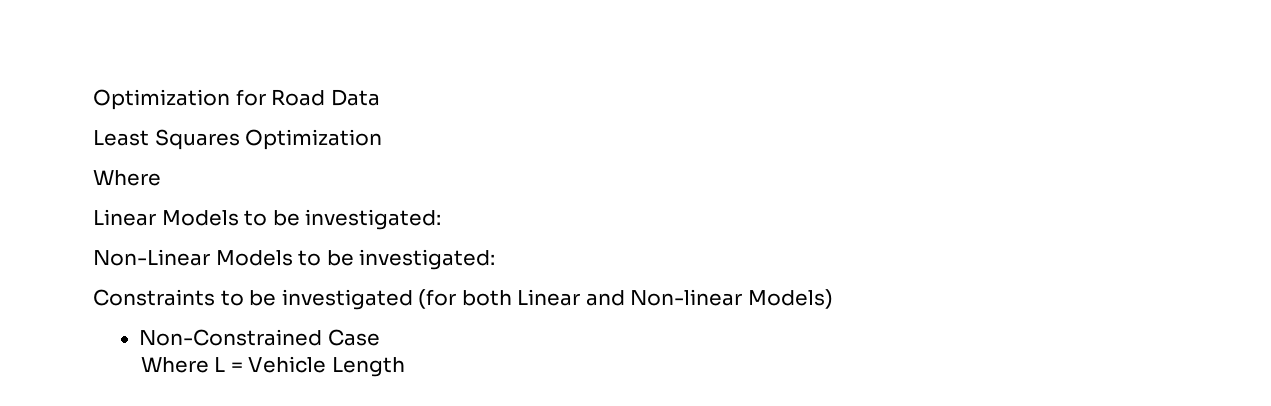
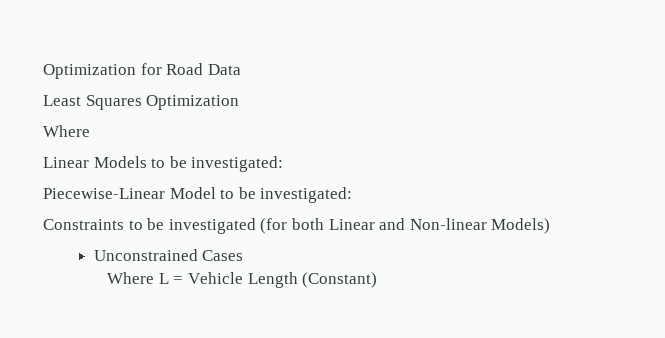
- Non-Linear Models to be investigated:
+ Piecewise-Linear Model to be investigated:
- Non-Constrained Case
+ Unconstrained Cases
- Where L = Vehicle Length
+ Where L = Vehicle Length (Constant)

